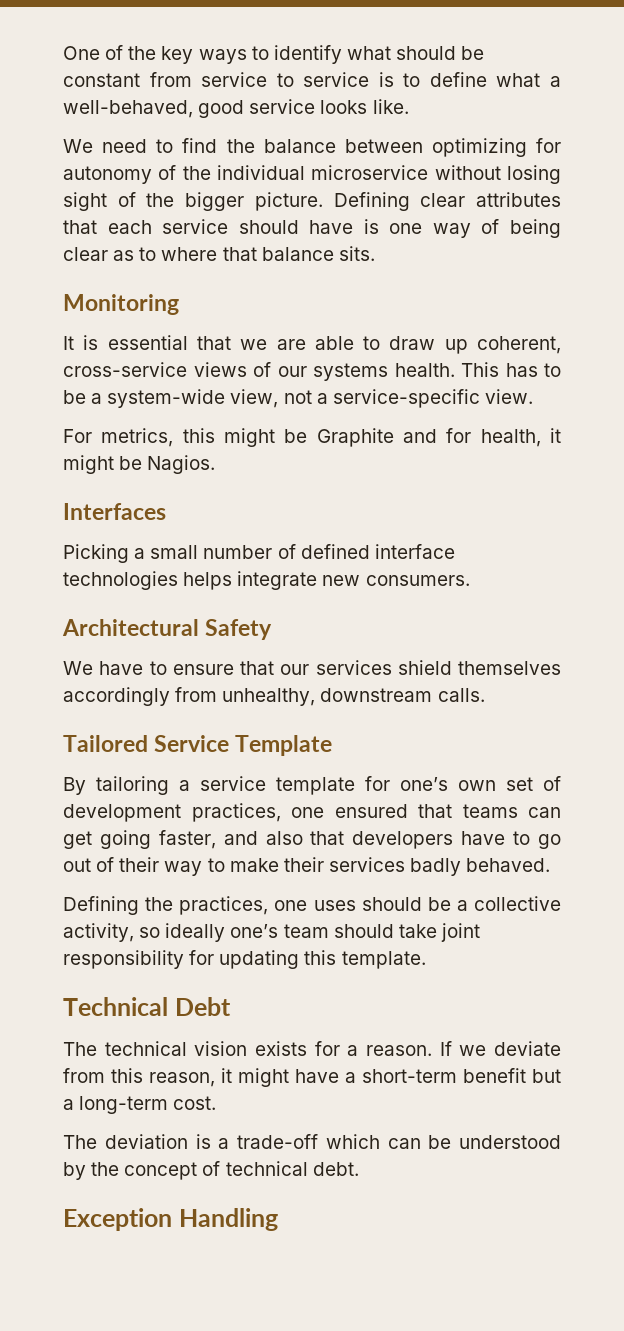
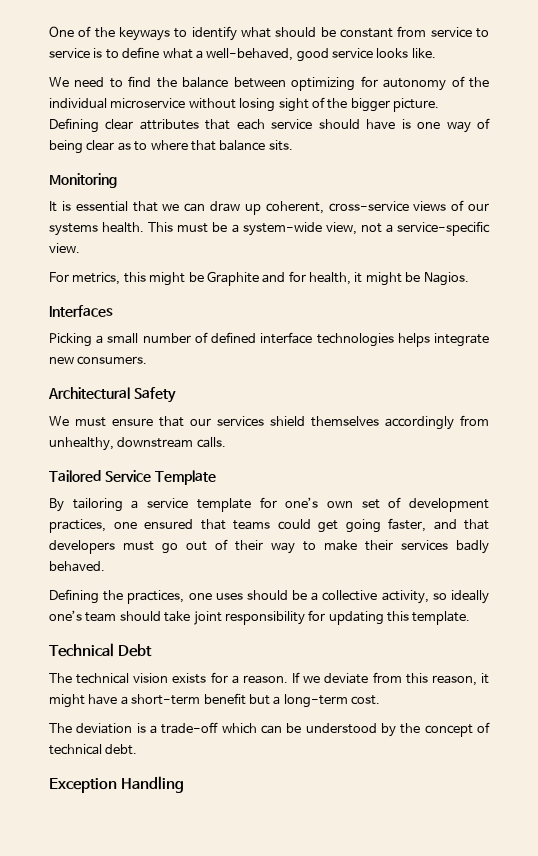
- One of the key ways to identify what should be constant from service to service is to define what a well-behaved, good service looks like.
+ One of the keyways to identify what should be constant from service to service is to define what a well-behaved, good service looks like.
- It is essential that we are able to draw up coherent, cross-service views of our systems health.
+ It is essential that we can draw up coherent, cross-service views of our systems health.
- This has to be a system-wide view, not a service-specific view.
+ This must be a system-wide view, not a service-specific view.
- We have to ensure that our services shield themselves accordingly from unhealthy, downstream calls.
+ We must ensure that our services shield themselves accordingly from unhealthy, downstream calls.
- By tailoring a service template for one’s own set of development practices, one ensured that teams can get going faster, and also that developers have to go out of their way to make their services badly behaved.
+ By tailoring a service template for one’s own set of development practices, one ensured that teams could get going faster, and that developers must go out of their way to make their services badly behaved.

